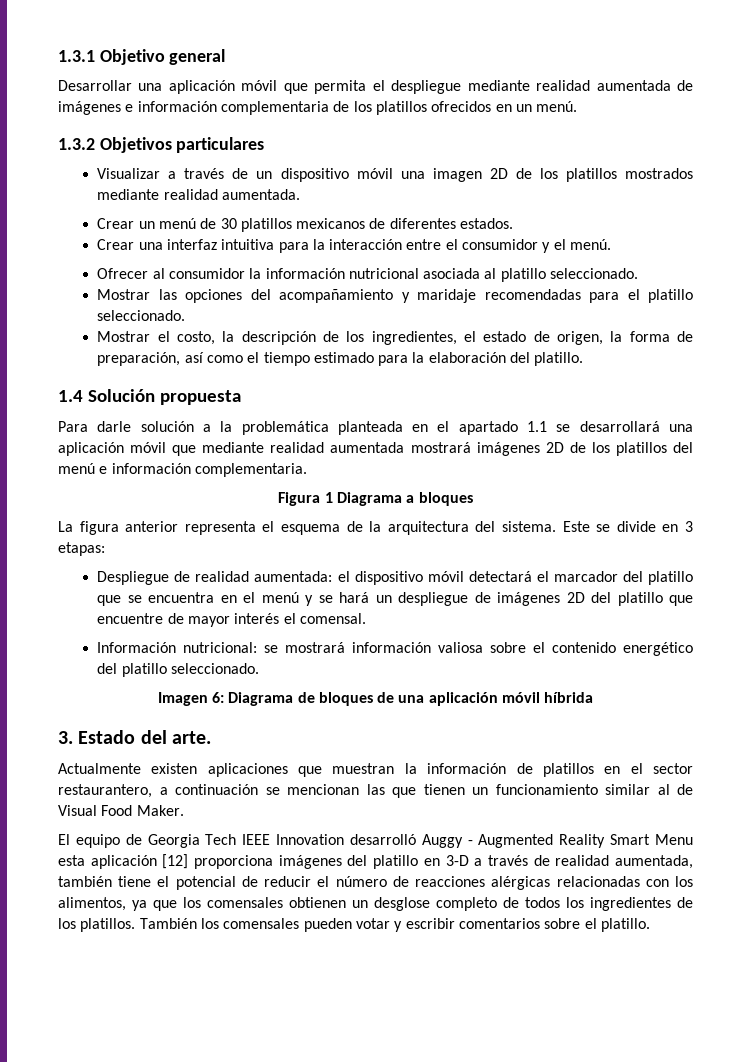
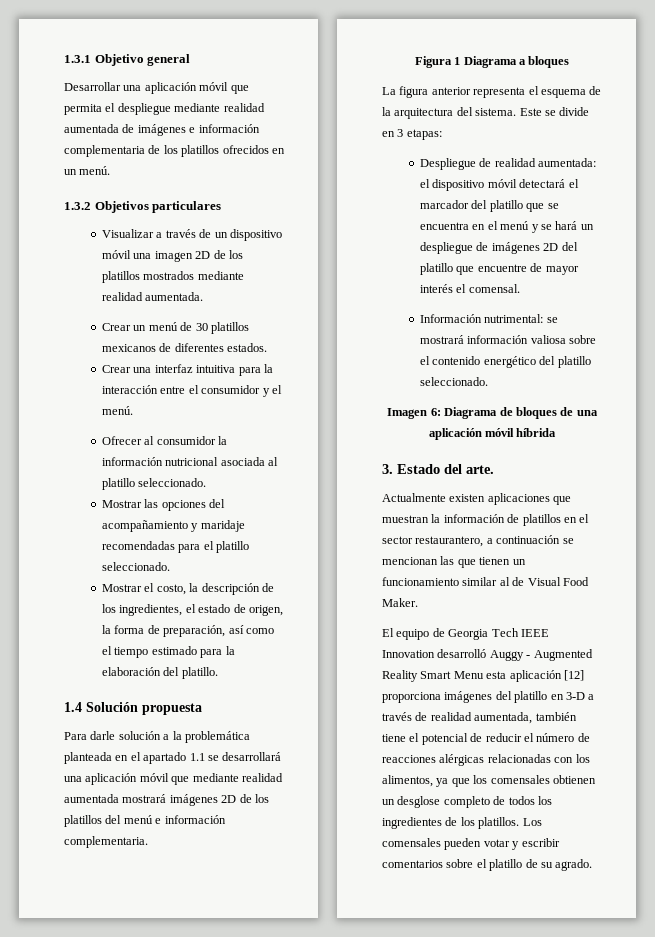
- Información nutricional: se mostrará información valiosa sobre el contenido energético del platillo seleccionado.
+ Información nutrimental: se mostrará información valiosa sobre el contenido energético del platillo seleccionado.
- También los comensales pueden votar y escribir comentarios sobre el platillo.
+ Los comensales pueden votar y escribir comentarios sobre el platillo de su agrado.

